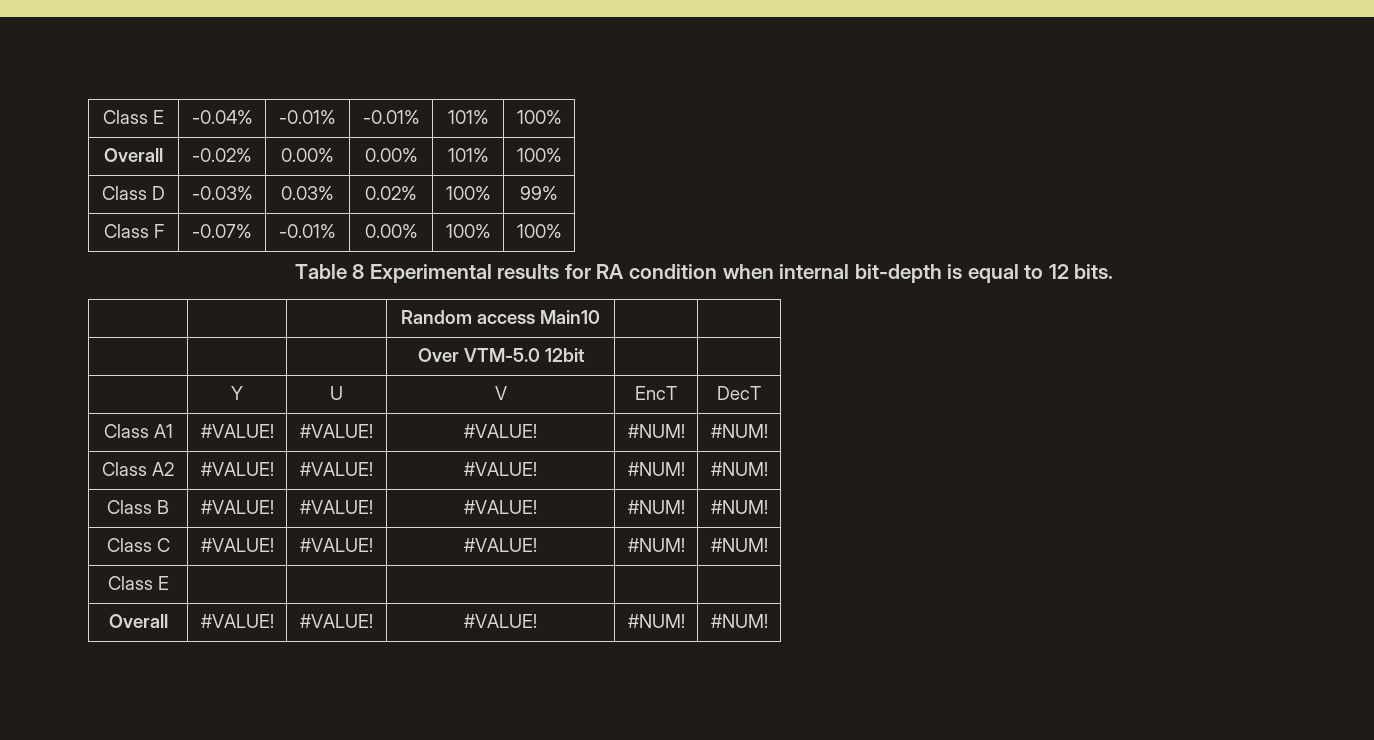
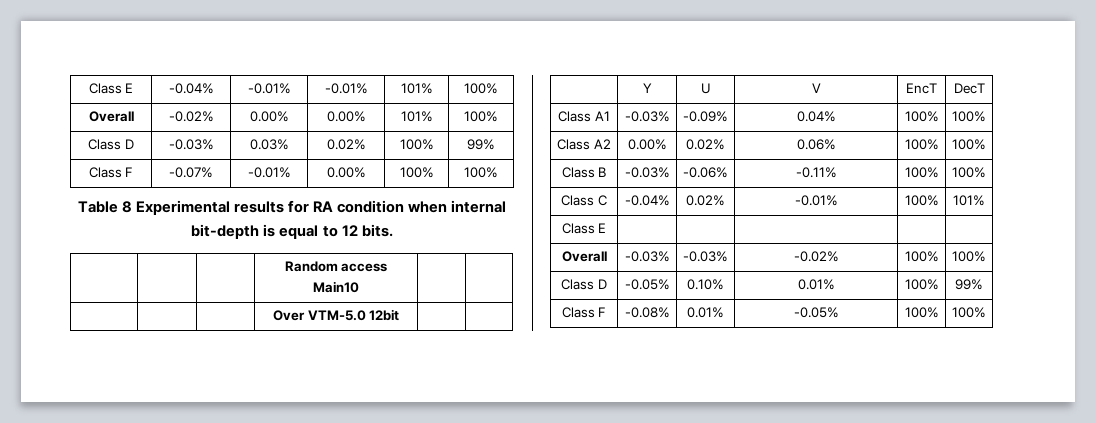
- Class A1 | #VALUE! | #VALUE! | #VALUE! | #NUM! | #NUM!
- Class A2 | #VALUE! | #VALUE! | #VALUE! | #NUM! | #NUM!
- Class B | #VALUE! | #VALUE! | #VALUE! | #NUM! | #NUM!
- Class C | #VALUE! | #VALUE! | #VALUE! | #NUM! | #NUM!
+ Class A1 | -0.03% | -0.09% | 0.04% | 100% | 100%
+ Class A2 | 0.00% | 0.02% | 0.06% | 100% | 100%
+ Class B | -0.03% | -0.06% | -0.11% | 100% | 100%
+ Class C | -0.04% | 0.02% | -0.01% | 100% | 101%
  Class E | | | | |
- Overall | #VALUE! | #VALUE! | #VALUE! | #NUM! | #NUM!
+ Overall | -0.03% | -0.03% | -0.02% | 100% | 100%
+ Class D | -0.05% | 0.10% | 0.01% | 100% | 99%
+ Class F | -0.08% | 0.01% | -0.05% | 100% | 100%

